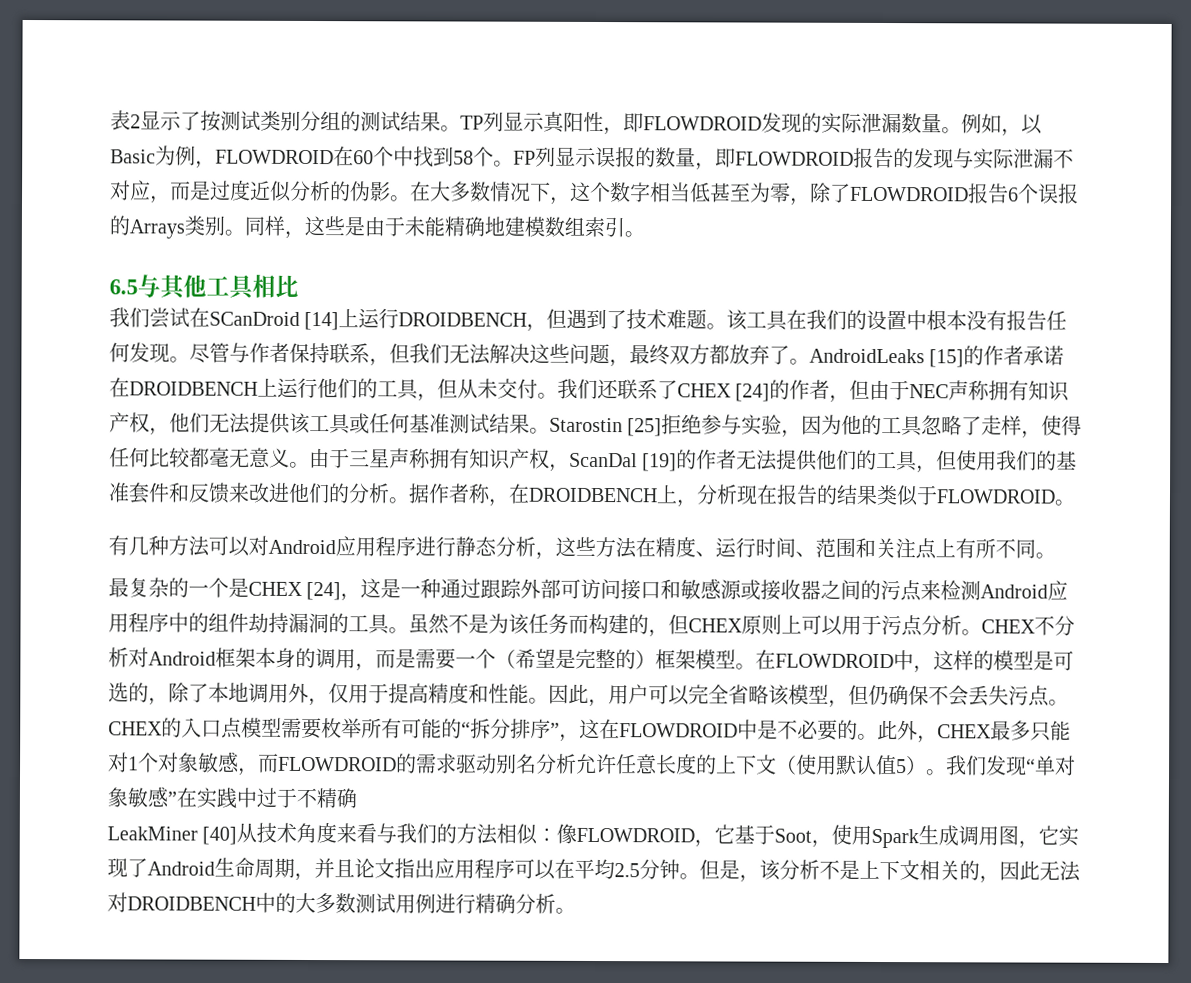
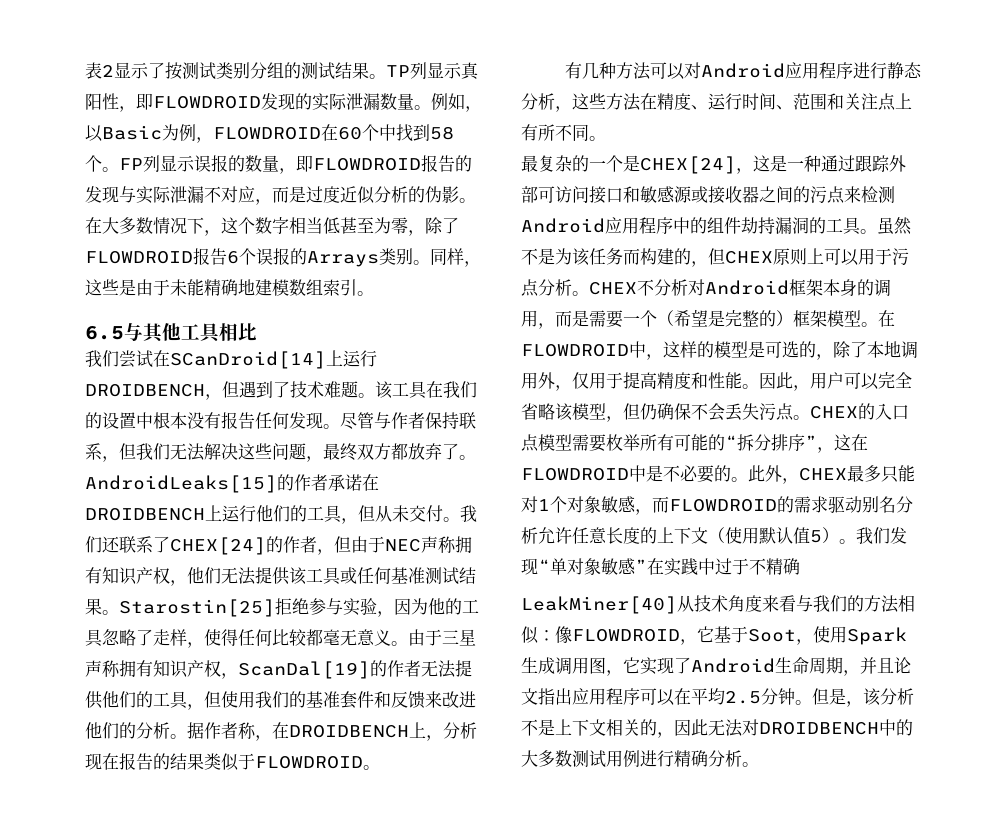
- 我们尝试在SCanDroid [14]上运行DROIDBENCH，但遇到了技术难题。
+ 我们尝试在SCanDroid[14]上运行DROIDBENCH，但遇到了技术难题。
- AndroidLeaks [15]的作者承诺在DROIDBENCH上运行他们的工具，但从未交付。
+ AndroidLeaks[15]的作者承诺在DROIDBENCH上运行他们的工具，但从未交付。
- 我们还联系了CHEX [24]的作者，但由于NEC声称拥有知识产权，他们无法提供该工具或任何基准测试结果。
+ 我们还联系了CHEX[24]的作者，但由于NEC声称拥有知识产权，他们无法提供该工具或任何基准测试结果。
- Starostin [25]拒绝参与实验，因为他的工具忽略了走样，使得任何比较都毫无意义。
+ Starostin[25]拒绝参与实验，因为他的工具忽略了走样，使得任何比较都毫无意义。
- 由于三星声称拥有知识产权，ScanDal [19]的作者无法提供他们的工具，但使用我们的基准套件和反馈来改进他们的分析。
+ 由于三星声称拥有知识产权，ScanDal[19]的作者无法提供他们的工具，但使用我们的基准套件和反馈来改进他们的分析。
- 最复杂的一个是CHEX [24]，这是一种通过跟踪外部可访问接口和敏感源或接收器之间的污点来检测Android应用程序中的组件劫持漏洞的工具。
+ 最复杂的一个是CHEX[24]，这是一种通过跟踪外部可访问接口和敏感源或接收器之间的污点来检测Android应用程序中的组件劫持漏洞的工具。
- LeakMiner [40]从技术角度来看与我们的方法相似：像FLOWDROID，它基于Soot，使用Spark生成调用图，它实现了Android生命周期，并且论文指出应用程序可以在平均2.5分钟。
+ LeakMiner[40]从技术角度来看与我们的方法相似：像FLOWDROID，它基于Soot，使用Spark生成调用图，它实现了Android生命周期，并且论文指出应用程序可以在平均2.5分钟。

